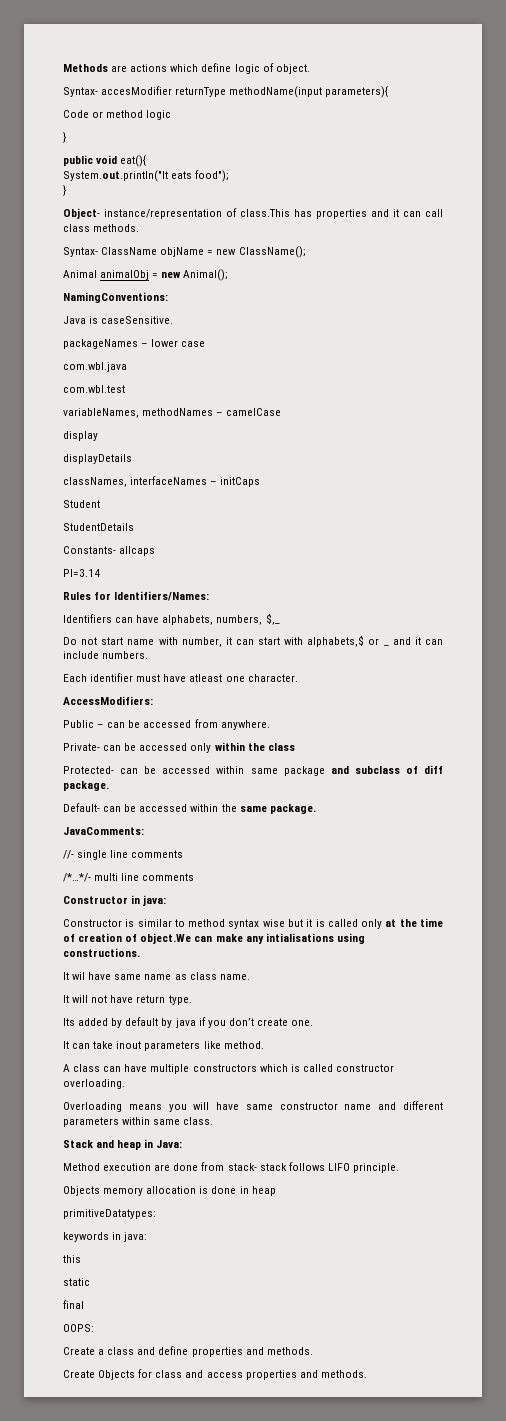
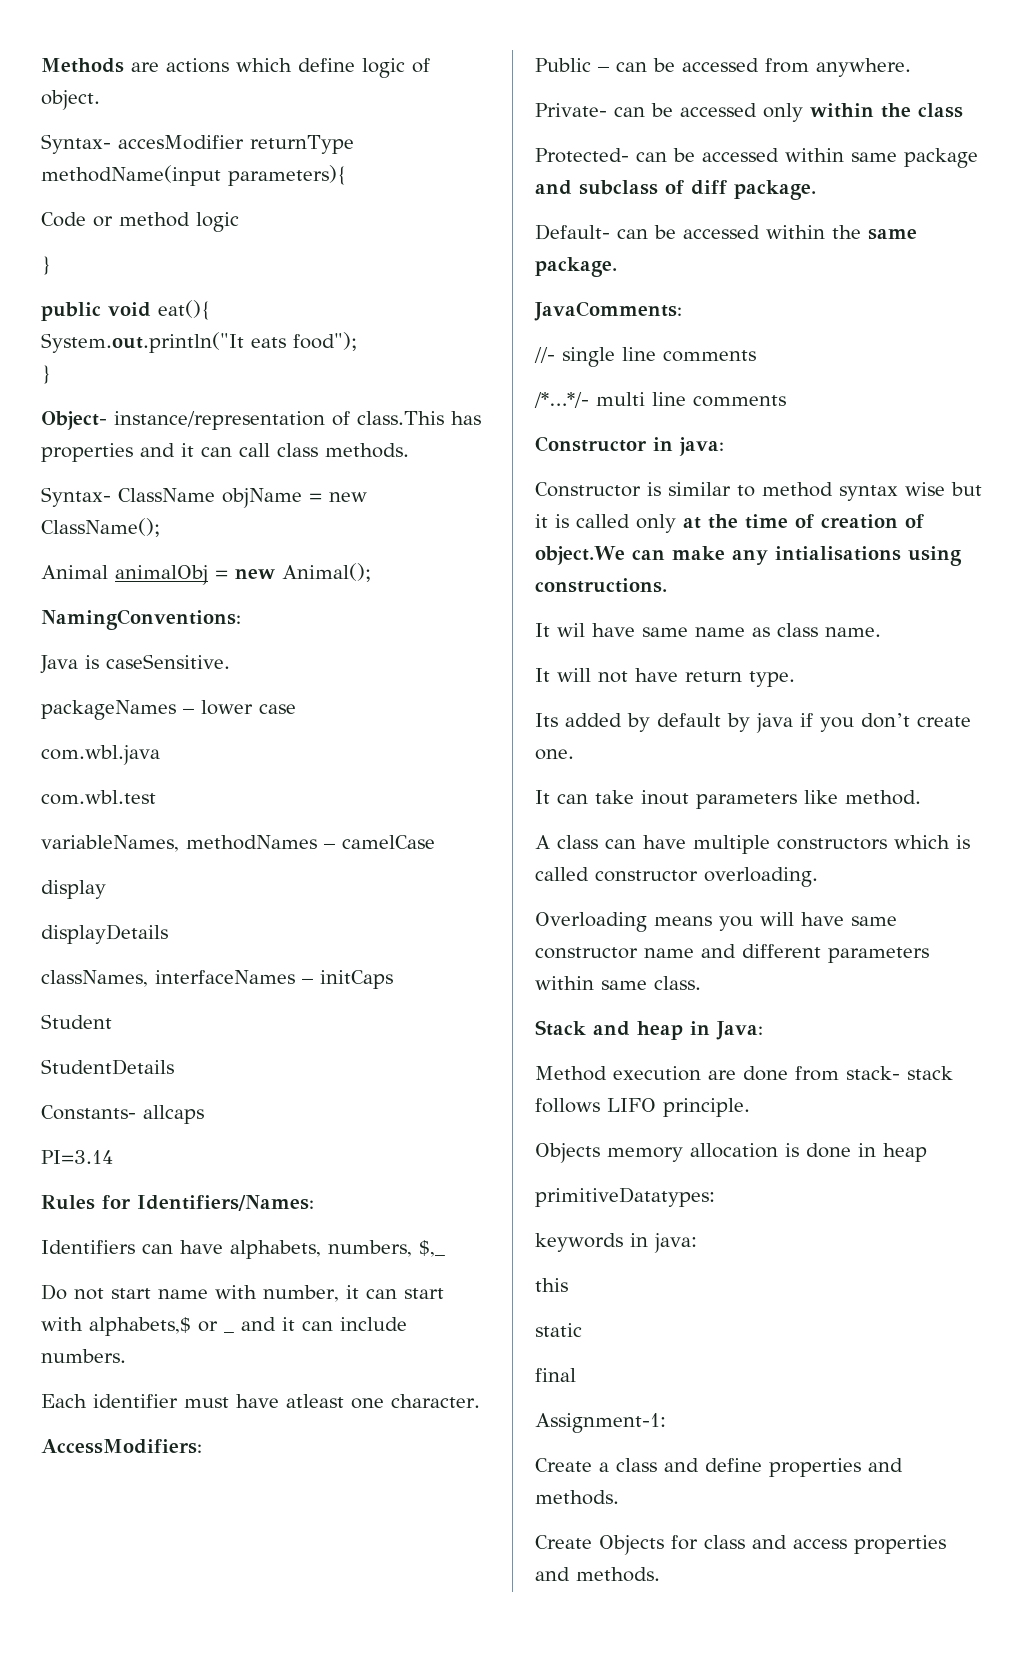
- OOPS:
+ Assignment-1:

